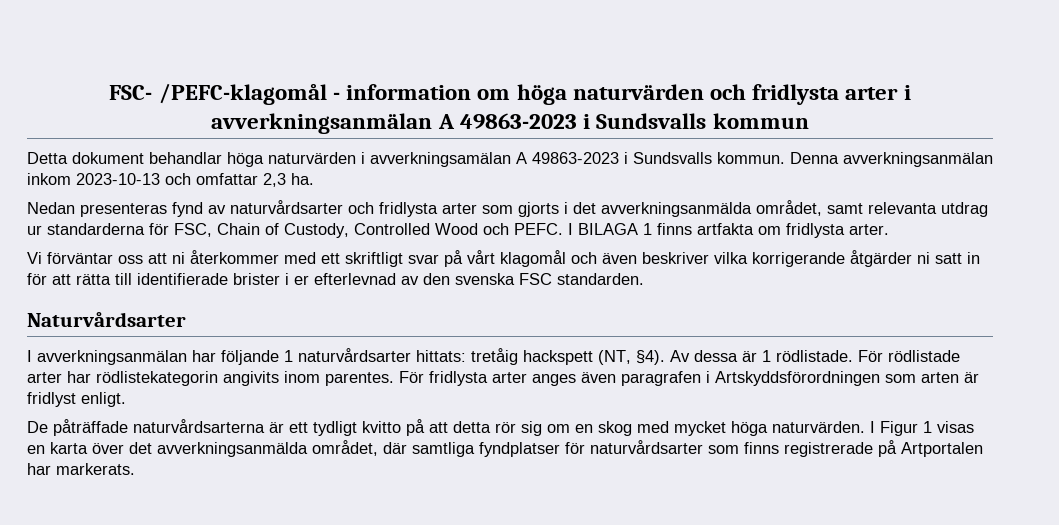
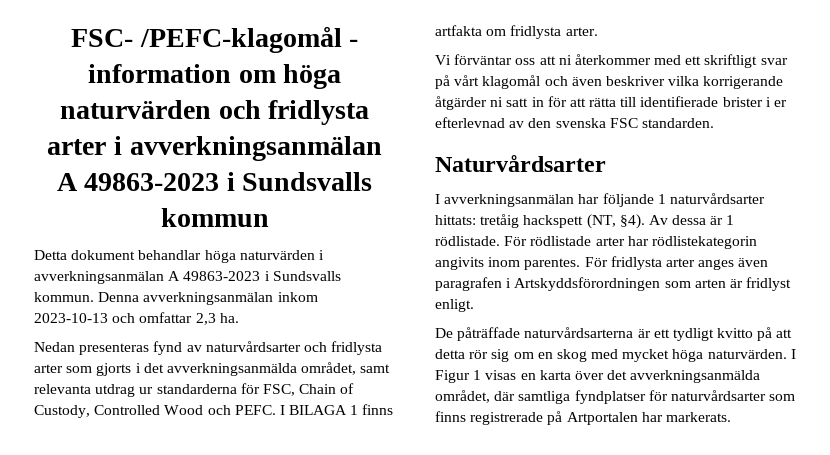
- Detta dokument behandlar höga naturvärden i avverkningsamälan A 49863-2023 i Sundsvalls kommun.
+ Detta dokument behandlar höga naturvärden i avverkningsanmälan A 49863-2023 i Sundsvalls kommun.

